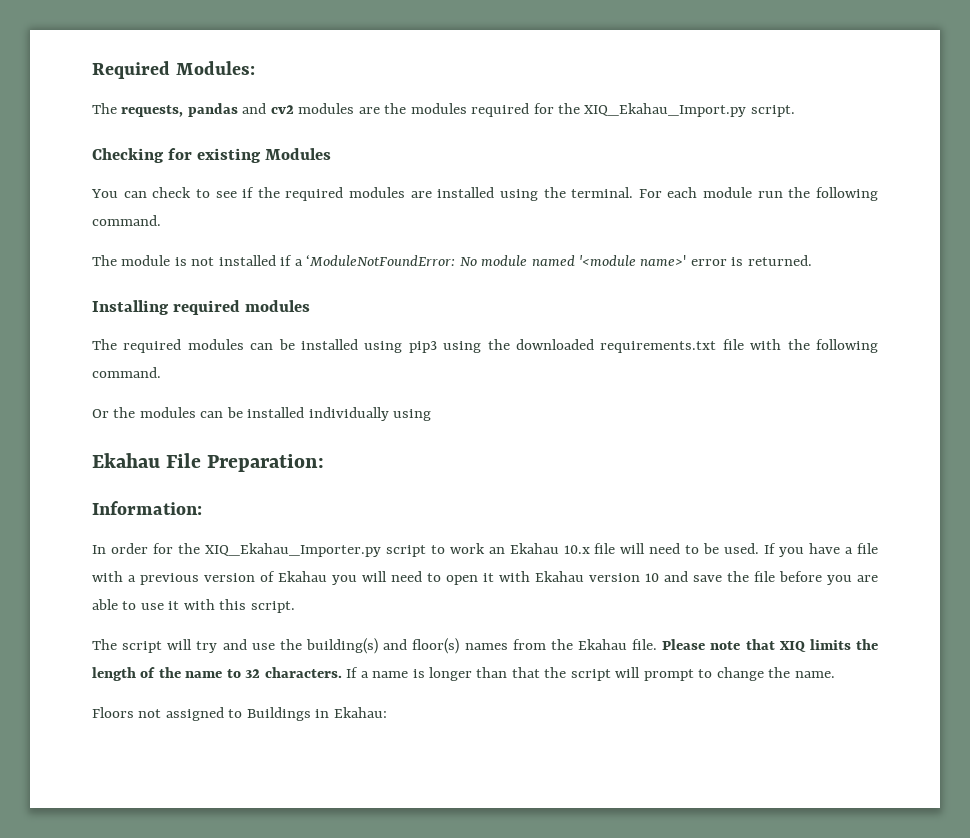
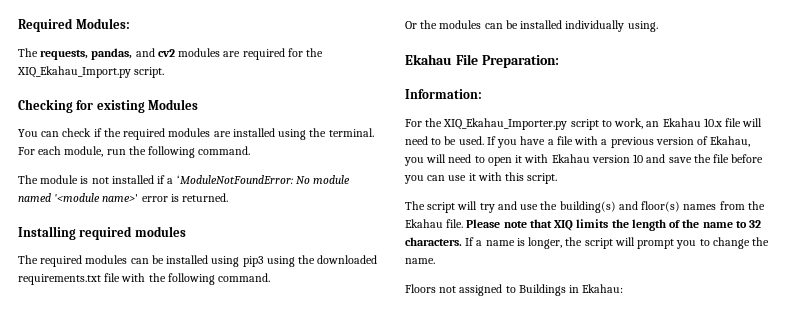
- The requests, pandas and cv2 modules are the modules required for the XIQ_Ekahau_Import.py script.
+ The requests, pandas, and cv2 modules are required for the XIQ_Ekahau_Import.py script.
- You can check to see if the required modules are installed using the terminal.
+ You can check if the required modules are installed using the terminal.
- For each module run the following command.
+ For each module, run the following command.
- Or the modules can be installed individually using
+ Or the modules can be installed individually using.
- In order for the XIQ_Ekahau_Importer.py script to work an Ekahau 10.x file will need to be used.
+ For the XIQ_Ekahau_Importer.py script to work, an Ekahau 10.x file will need to be used.
- If you have a file with a previous version of Ekahau you will need to open it with Ekahau version 10 and save the file before you are able to use it with this script.
+ If you have a file with a previous version of Ekahau, you will need to open it with Ekahau version 10 and save the file before you can use it with this script.
- If a name is longer than that the script will prompt to change the name.
+ If a name is longer, the script will prompt you to change the name.

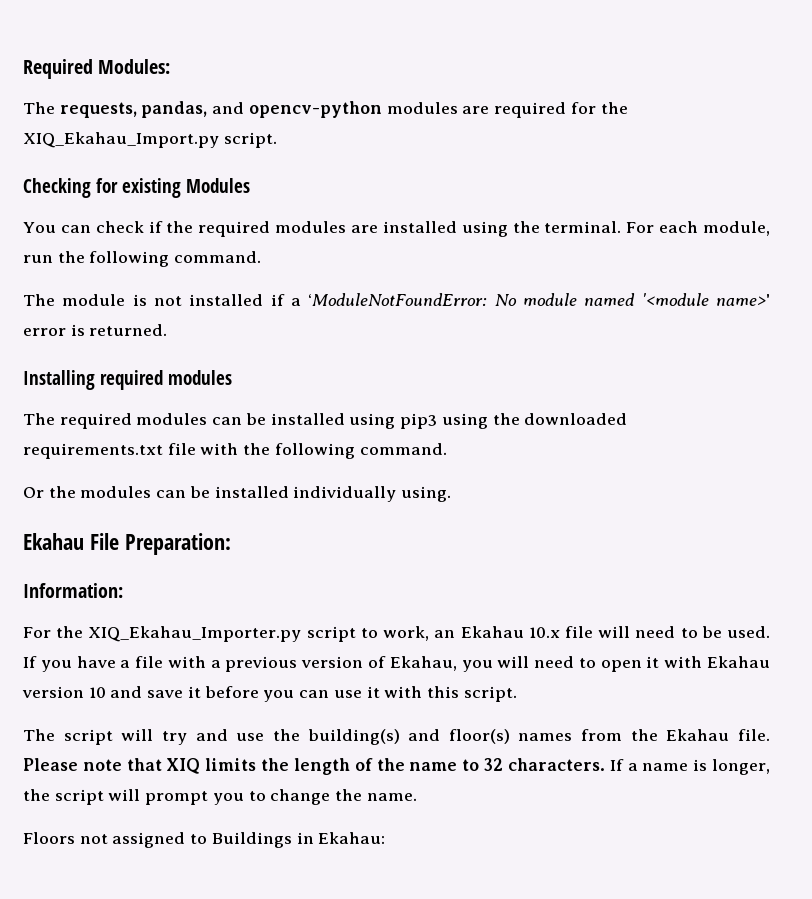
- The requests, pandas, and cv2 modules are required for the XIQ_Ekahau_Import.py script.
+ The requests, pandas, and opencv-python modules are required for the XIQ_Ekahau_Import.py script.
- If you have a file with a previous version of Ekahau, you will need to open it with Ekahau version 10 and save the file before you can use it with this script.
+ If you have a file with a previous version of Ekahau, you will need to open it with Ekahau version 10 and save it before you can use it with this script.

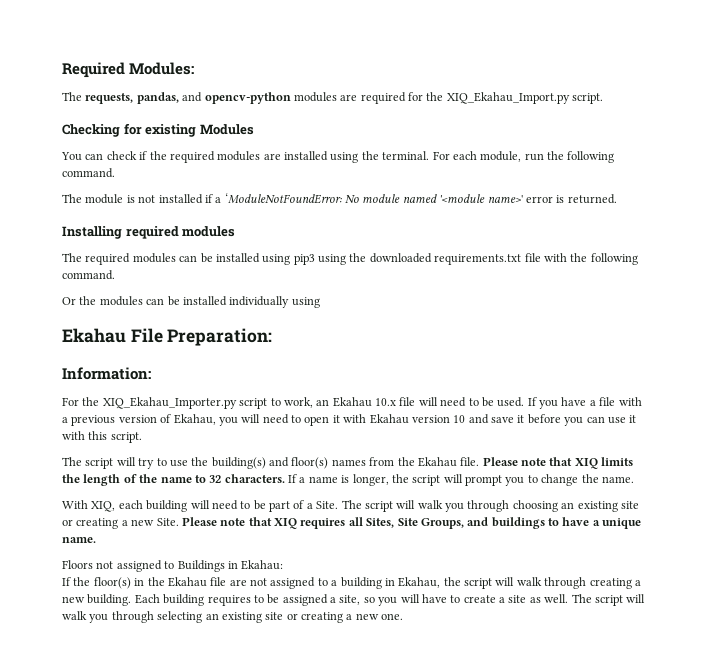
- Or the modules can be installed individually using.
+ Or the modules can be installed individually using
- The script will try and use the building(s) and floor(s) names from the Ekahau file.
+ The script will try to use the building(s) and floor(s) names from the Ekahau file.
+ With XIQ, each building will need to be part of a Site. The script will walk you through choosing an existing site or creating a new Site. Please note that XIQ requires all Sites, Site Groups, and buildings to have a unique name.
+ If the floor(s) in the Ekahau file are not assigned to a building in Ekahau, the script will walk through creating a new building. Each building requires to be assigned a site, so you will have to create a site as well. The script will walk you through selecting an existing site or creating a new one.

